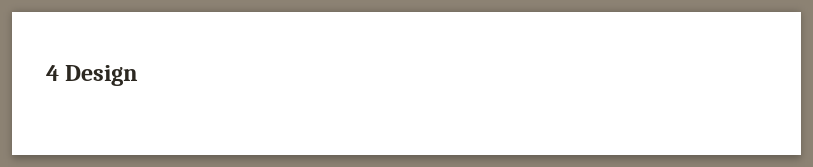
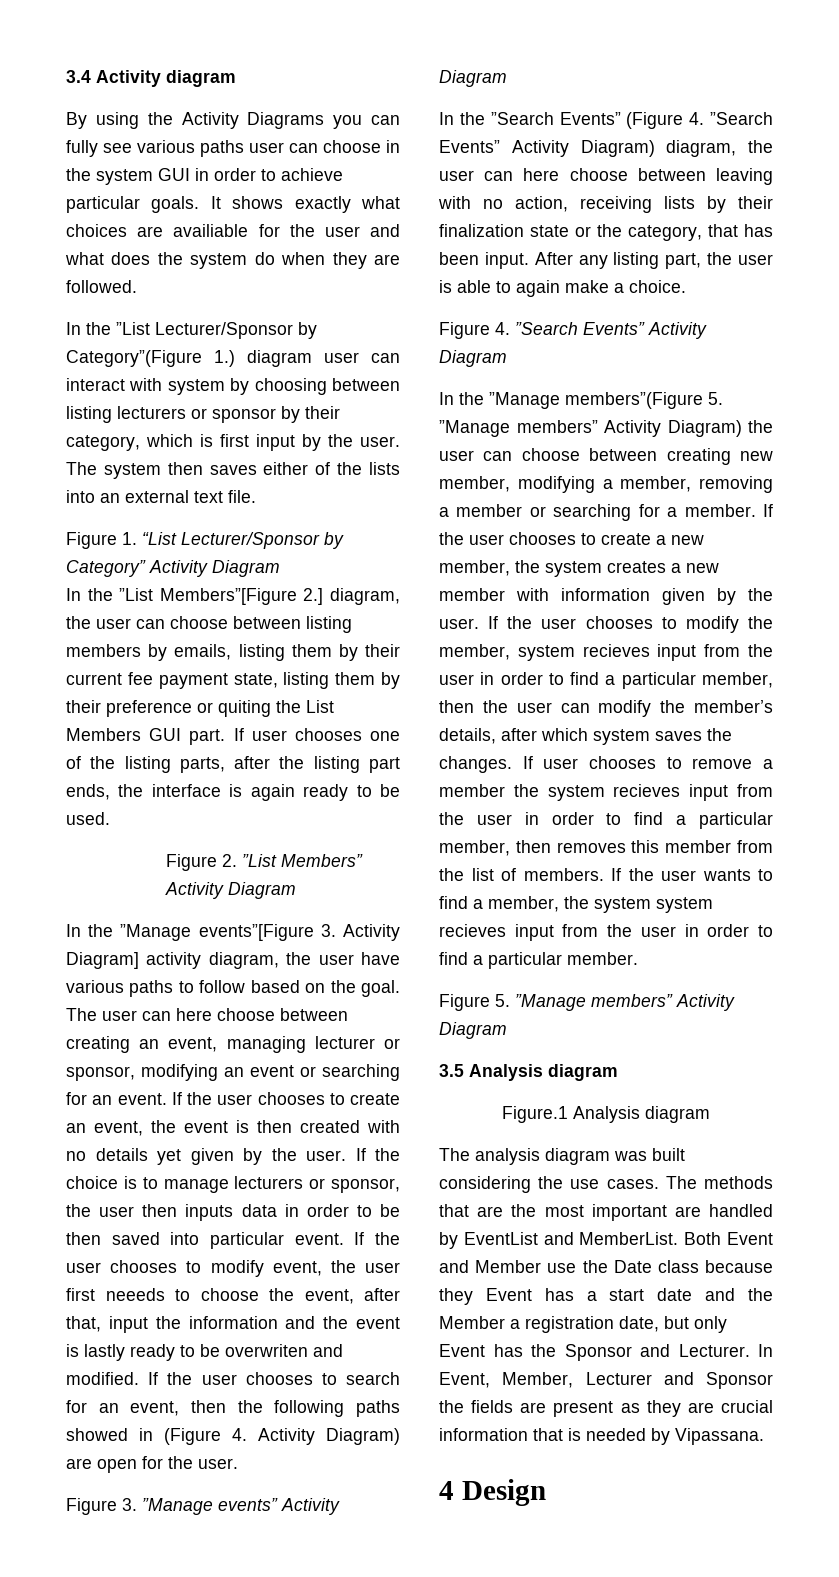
+ 3.4 Activity diagram
+ By using the Activity Diagrams you can fully see various paths user can choose in the system GUI in order to achieve particular goals. It shows exactly what choices are availiable for the user and what does the system do when they are followed.
+ In the ”List Lecturer/Sponsor by Category”(Figure 1.) diagram user can interact with system by choosing between listing lecturers or sponsor by their category, which is first input by the user. The system then saves either of the lists into an external text file.
+ Figure 1. “List Lecturer/Sponsor by Category” Activity Diagram
+ In the ”List Members”[Figure 2.] diagram, the user can choose between listing members by emails, listing them by their current fee payment state, listing them by their preference or quiting the List Members GUI part. If user chooses one of the listing parts, after the listing part ends, the interface is again ready to be used.
+ Figure 2. ”List Members” Activity Diagram
+ In the ”Manage events”[Figure 3. Activity Diagram] activity diagram, the user have various paths to follow based on the goal. The user can here choose between creating an event, managing lecturer or sponsor, modifying an event or searching for an event. If the user chooses to create an event, the event is then created with no details yet given by the user. If the choice is to manage lecturers or sponsor, the user then inputs data in order to be then saved into particular event. If the user chooses to modify event, the user first neeeds to choose the event, after that, input the information and the event is lastly ready to be overwriten and modified. If the user chooses to search for an event, then the following paths showed in (Figure 4. Activity Diagram) are open for the user.
+ Figure 3. ”Manage events” Activity Diagram
+ In the ”Search Events” (Figure 4. ”Search Events” Activity Diagram) diagram, the user can here choose between leaving with no action, receiving lists by their finalization state or the category, that has been input. After any listing part, the user is able to again make a choice.
+ Figure 4. ”Search Events” Activity Diagram
+ In the ”Manage members”(Figure 5. ”Manage members” Activity Diagram) the user can choose between creating new member, modifying a member, removing a member or searching for a member. If the user chooses to create a new member, the system creates a new member with information given by the user. If the user chooses to modify the member, system recieves input from the user in order to find a particular member, then the user can modify the member’s details, after which system saves the changes. If user chooses to remove a member the system recieves input from the user in order to find a particular member, then removes this member from the list of members. If the user wants to find a member, the system system recieves input from the user in order to find a particular member.
+ Figure 5. ”Manage members” Activity Diagram
+ 3.5 Analysis diagram
+ Figure.1 Analysis diagram
+ The analysis diagram was built considering the use cases. The methods that are the most important are handled by EventList and MemberList. Both Event and Member use the Date class because they Event has a start date and the Member a registration date, but only Event has the Sponsor and Lecturer. In Event, Member, Lecturer and Sponsor the fields are present as they are crucial information that is needed by Vipassana.

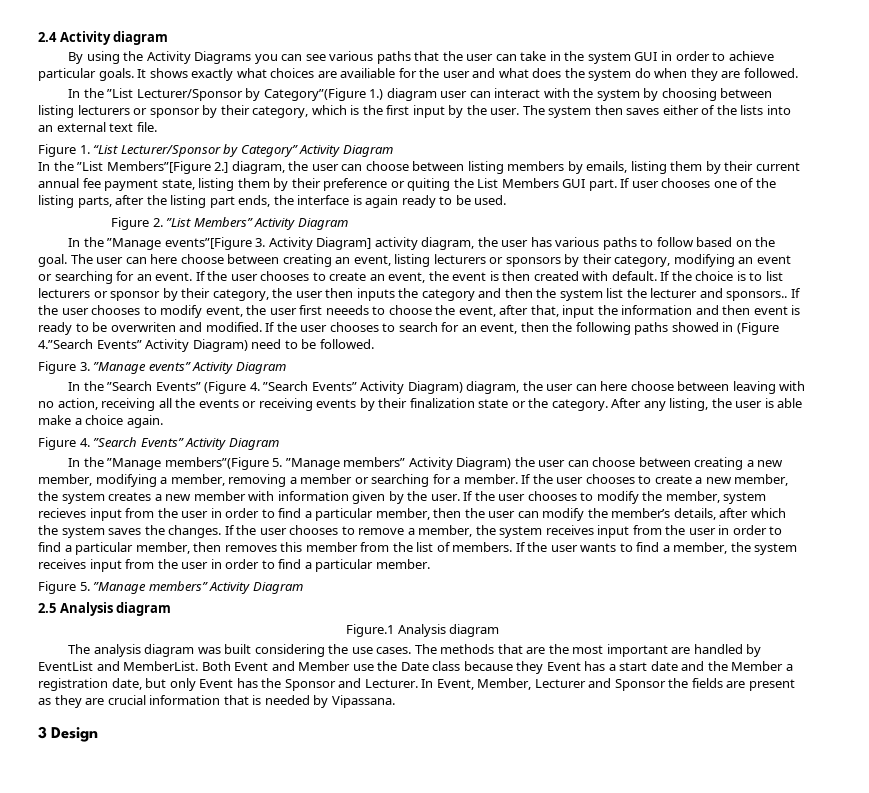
- 3.4 Activity diagram
+ 2.4 Activity diagram
- By using the Activity Diagrams you can fully see various paths user can choose in the system GUI in order to achieve particular goals.
+ By using the Activity Diagrams you can see various paths that the user can take in the system GUI in order to achieve particular goals.
- In the ”List Lecturer/Sponsor by Category”(Figure 1.) diagram user can interact with system by choosing between listing lecturers or sponsor by their category, which is first input by the user.
+ In the ”List Lecturer/Sponsor by Category”(Figure 1.) diagram user can interact with the system by choosing between listing lecturers or sponsor by their category, which is the first input by the user.
- In the ”List Members”[Figure 2.] diagram, the user can choose between listing members by emails, listing them by their current fee payment state, listing them by their preference or quiting the List Members GUI part.
+ In the ”List Members”[Figure 2.] diagram, the user can choose between listing members by emails, listing them by their current annual fee payment state, listing them by their preference or quiting the List Members GUI part.
- In the ”Manage events”[Figure 3. Activity Diagram] activity diagram, the user have various paths to follow based on the goal.
+ In the ”Manage events”[Figure 3. Activity Diagram] activity diagram, the user has various paths to follow based on the goal.
- The user can here choose between creating an event, managing lecturer or sponsor, modifying an event or searching for an event.
+ The user can here choose between creating an event, listing lecturers or sponsors by their category, modifying an event or searching for an event.
- If the user chooses to create an event, the event is then created with no details yet given by the user.
+ If the user chooses to create an event, the event is then created with default.
- If the choice is to manage lecturers or sponsor, the user then inputs data in order to be then saved into particular event.
+ If the choice is to list lecturers or sponsor by their category, the user then inputs the category and then the system list the lecturer and sponsors..
- If the user chooses to modify event, the user first neeeds to choose the event, after that, input the information and the event is lastly ready to be overwriten and modified.
+ If the user chooses to modify event, the user first neeeds to choose the event, after that, input the information and then event is ready to be overwriten and modified.
- If the user chooses to search for an event, then the following paths showed in (Figure 4. Activity Diagram) are open for the user.
+ If the user chooses to search for an event, then the following paths showed in (Figure 4.”Search Events” Activity Diagram) need to be followed.
- In the ”Search Events” (Figure 4. ”Search Events” Activity Diagram) diagram, the user can here choose between leaving with no action, receiving lists by their finalization state or the category, that has been input. After any listing part, the user is able to again make a choice.
+ In the ”Search Events” (Figure 4. ”Search Events” Activity Diagram) diagram, the user can here choose between leaving with no action, receiving all the events or receiving events by their finalization state or the category. After any listing, the user is able make a choice again.
- In the ”Manage members”(Figure 5. ”Manage members” Activity Diagram) the user can choose between creating new member, modifying a member, removing a member or searching for a member.
+ In the ”Manage members”(Figure 5. ”Manage members” Activity Diagram) the user can choose between creating a new member, modifying a member, removing a member or searching for a member.
- If the user chooses to modify the member, system recieves input from the user in order to find a particular member, then the user can modify the member’s details, after which system saves the changes.
+ If the user chooses to modify the member, system recieves input from the user in order to find a particular member, then the user can modify the member’s details, after which the system saves the changes.
- If user chooses to remove a member the system recieves input from the user in order to find a particular member, then removes this member from the list of members.
+ If the user chooses to remove a member, the system receives input from the user in order to find a particular member, then removes this member from the list of members.
- If the user wants to find a member, the system system recieves input from the user in order to find a particular member.
+ If the user wants to find a member, the system receives input from the user in order to find a particular member.
- 3.5 Analysis diagram
+ 2.5 Analysis diagram
- 4 Design
+ 3 Design

